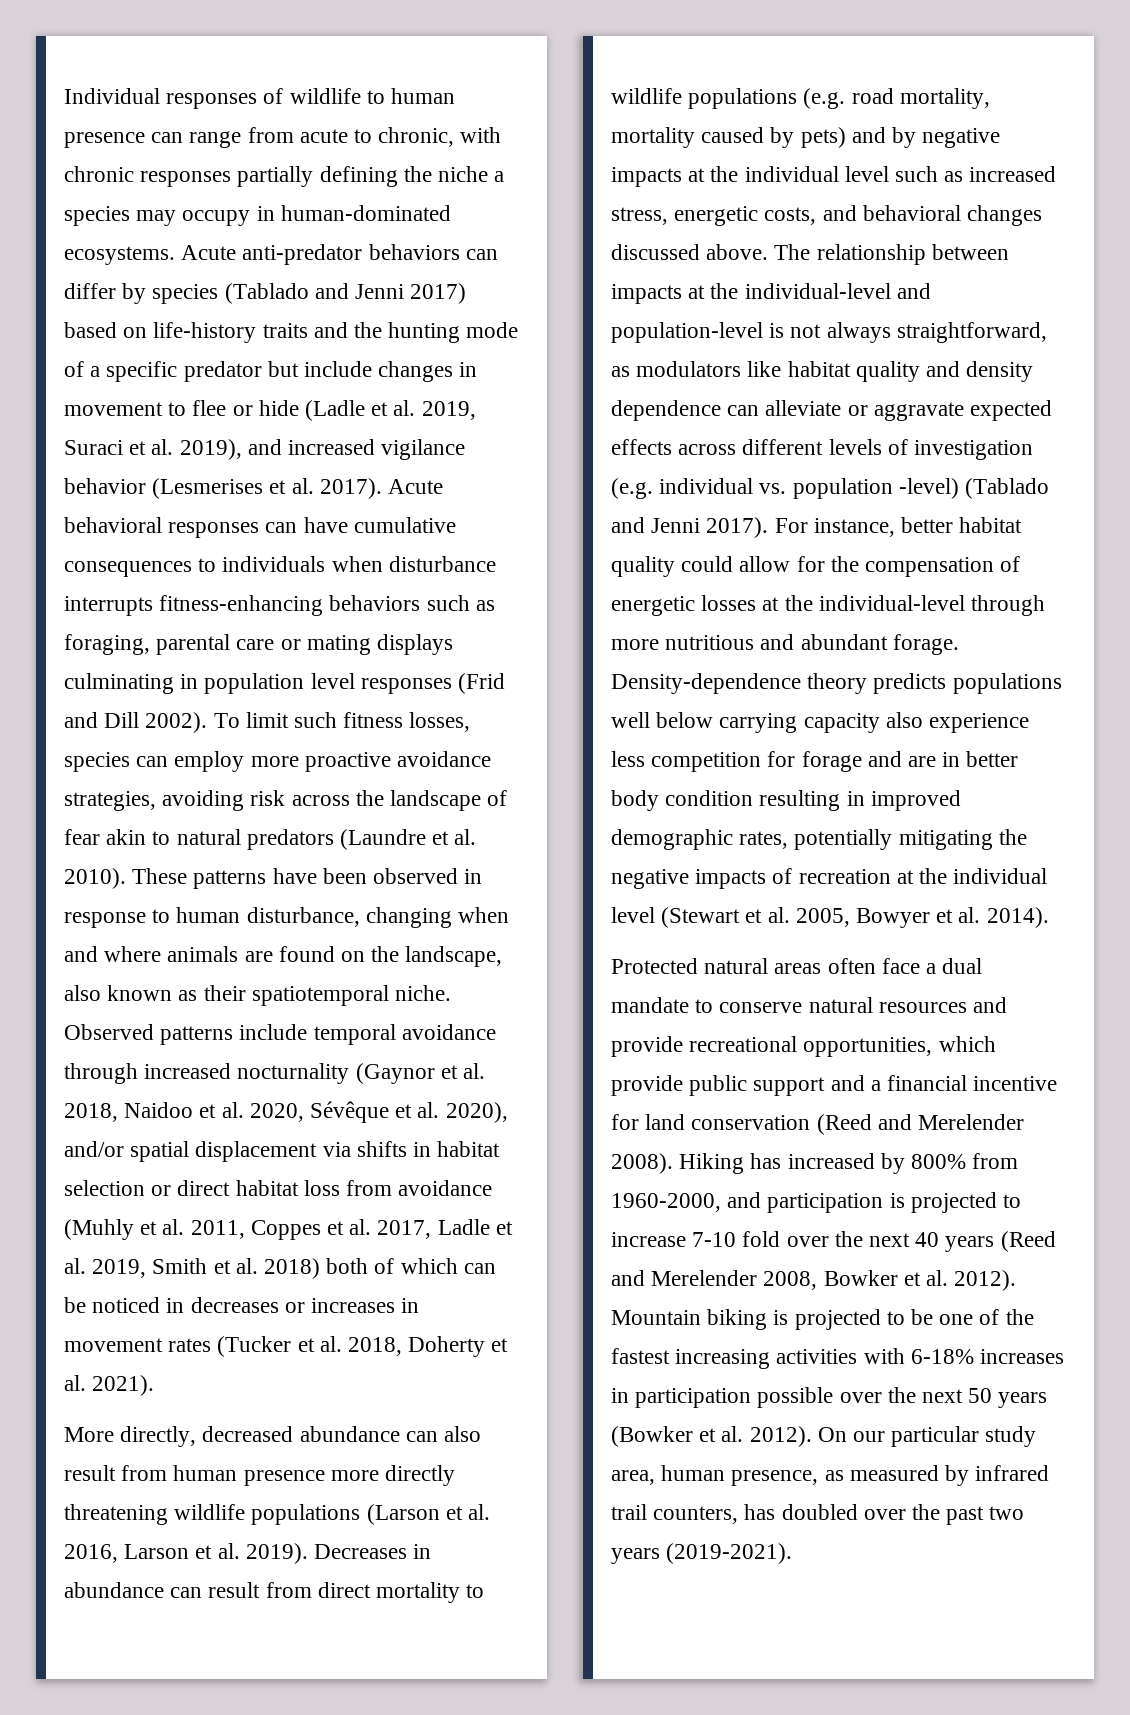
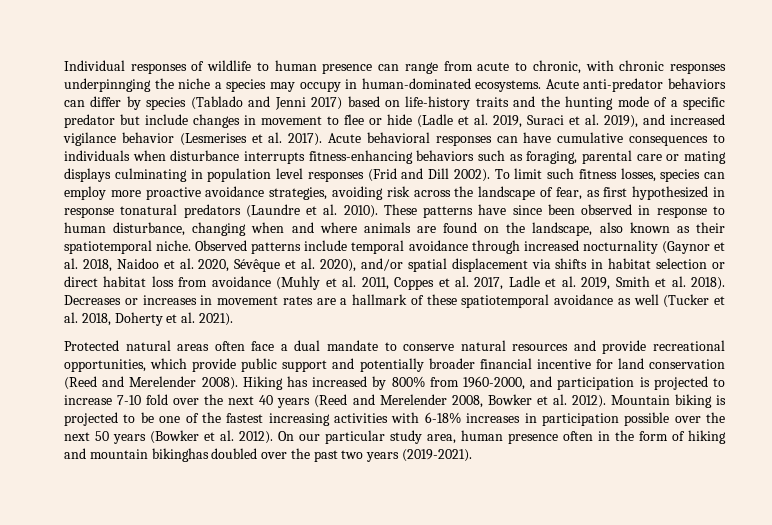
- Individual responses of wildlife to human presence can range from acute to chronic, with chronic responses partially defining the niche a species may occupy in human-dominated ecosystems.
+ Individual responses of wildlife to human presence can range from acute to chronic, with chronic responses underpinnging the niche a species may occupy in human-dominated ecosystems.
- To limit such fitness losses, species can employ more proactive avoidance strategies, avoiding risk across the landscape of fear akin to natural predators (Laundre et al. 2010).
+ To limit such fitness losses, species can employ more proactive avoidance strategies, avoiding risk across the landscape of fear, as first hypothesized in response tonatural predators (Laundre et al. 2010).
- These patterns have been observed in response to human disturbance, changing when and where animals are found on the landscape, also known as their spatiotemporal niche.
+ These patterns have since been observed in response to human disturbance, changing when and where animals are found on the landscape, also known as their spatiotemporal niche.
- Observed patterns include temporal avoidance through increased nocturnality (Gaynor et al. 2018, Naidoo et al. 2020, Sévêque et al. 2020), and/or spatial displacement via shifts in habitat selection or direct habitat loss from avoidance (Muhly et al. 2011, Coppes et al. 2017, Ladle et al. 2019, Smith et al. 2018) both of which can be noticed in decreases or increases in movement rates (Tucker et al. 2018, Doherty et al. 2021).
+ Observed patterns include temporal avoidance through increased nocturnality (Gaynor et al. 2018, Naidoo et al. 2020, Sévêque et al. 2020), and/or spatial displacement via shifts in habitat selection or direct habitat loss from avoidance (Muhly et al. 2011, Coppes et al. 2017, Ladle et al. 2019, Smith et al. 2018). Decreases or increases in movement rates are a hallmark of these spatiotemporal avoidance as well (Tucker et al. 2018, Doherty et al. 2021).
- More directly, decreased abundance can also result from human presence more directly threatening wildlife populations (Larson et al. 2016, Larson et al. 2019). Decreases in abundance can result from direct mortality to wildlife populations (e.g. road mortality, mortality caused by pets) and by negative impacts at the individual level such as increased stress, energetic costs, and behavioral changes discussed above. The relationship between impacts at the individual-level and population-level is not always straightforward, as modulators like habitat quality and density dependence can alleviate or aggravate expected effects across different levels of investigation (e.g. individual vs. population -level) (Tablado and Jenni 2017). For instance, better habitat quality could allow for the compensation of energetic losses at the individual-level through more nutritious and abundant forage. Density-dependence theory predicts populations well below carrying capacity also experience less competition for forage and are in better body condition resulting in improved demographic rates, potentially mitigating the negative impacts of recreation at the individual level (Stewart et al. 2005, Bowyer et al. 2014).
- Protected natural areas often face a dual mandate to conserve natural resources and provide recreational opportunities, which provide public support and a financial incentive for land conservation (Reed and Merelender 2008).
+ Protected natural areas often face a dual mandate to conserve natural resources and provide recreational opportunities, which provide public support and potentially broader financial incentive for land conservation (Reed and Merelender 2008).
- On our particular study area, human presence, as measured by infrared trail counters, has doubled over the past two years (2019-2021).
+ On our particular study area, human presence often in the form of hiking and mountain bikinghas doubled over the past two years (2019-2021).

